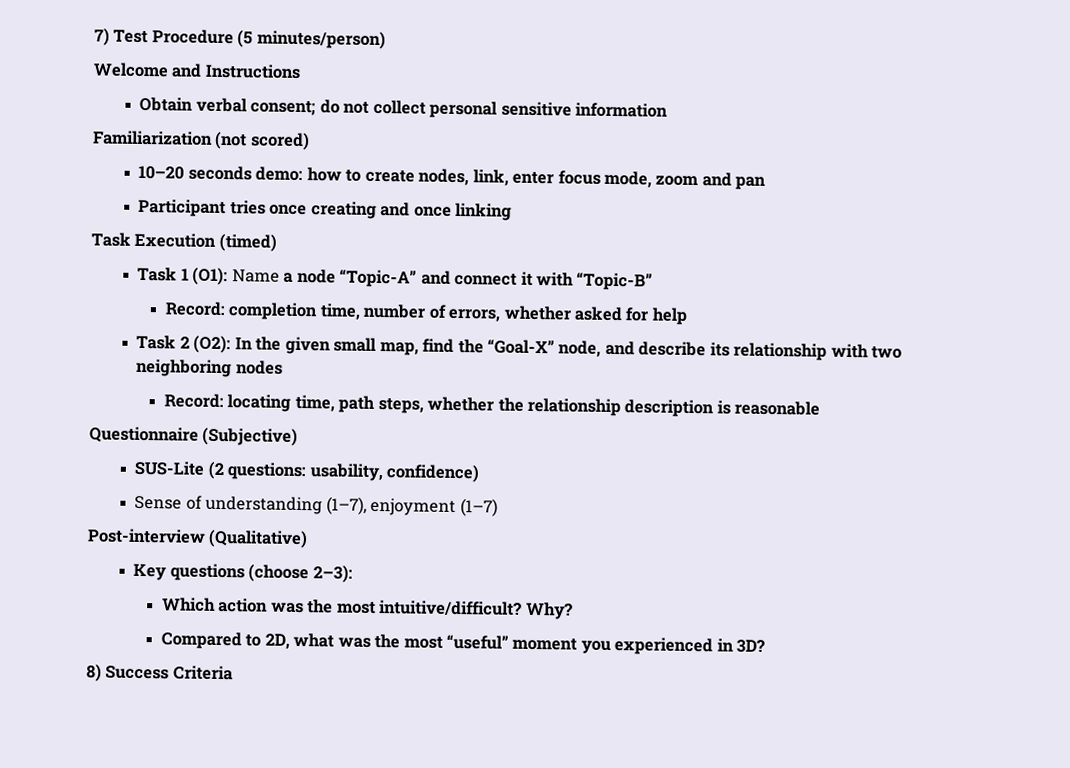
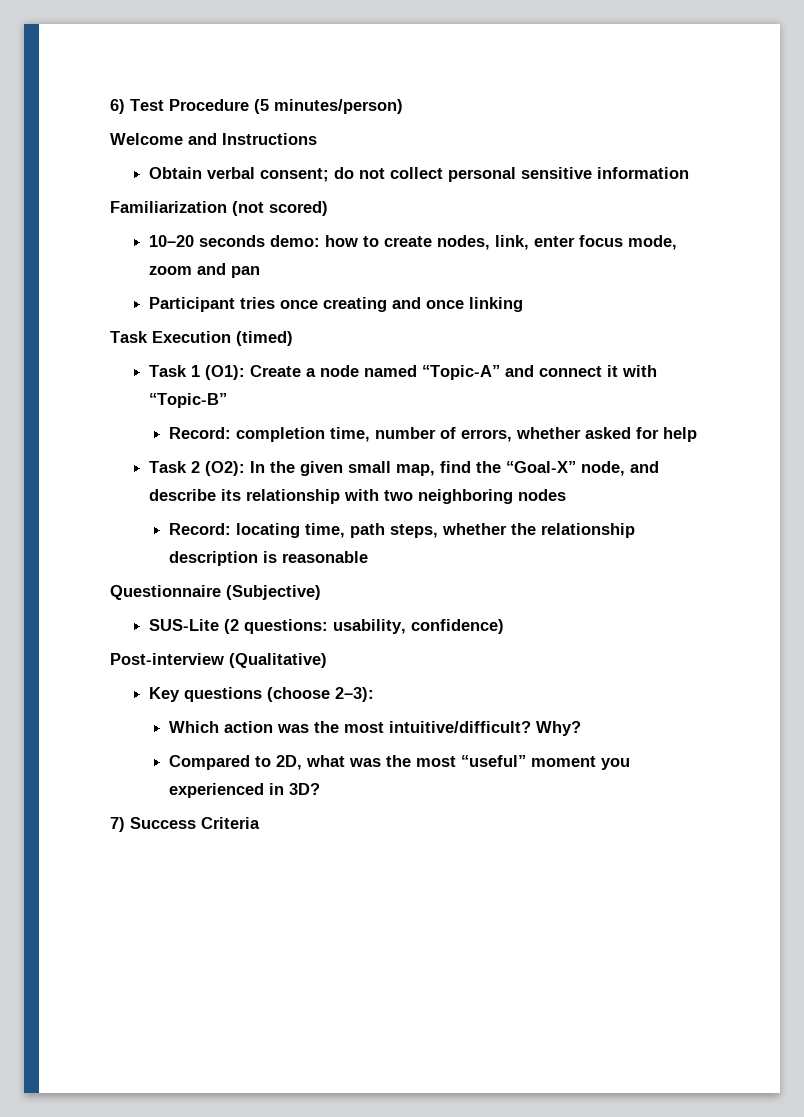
- 7) Test Procedure (5 minutes/person)
+ 6) Test Procedure (5 minutes/person)
- Task 1 (O1): Name a node “Topic-A” and connect it with “Topic-B”
+ Task 1 (O1): Create a node named “Topic-A” and connect it with “Topic-B”
- Sense of understanding (1–7), enjoyment (1–7)
- 8) Success Criteria
+ 7) Success Criteria

